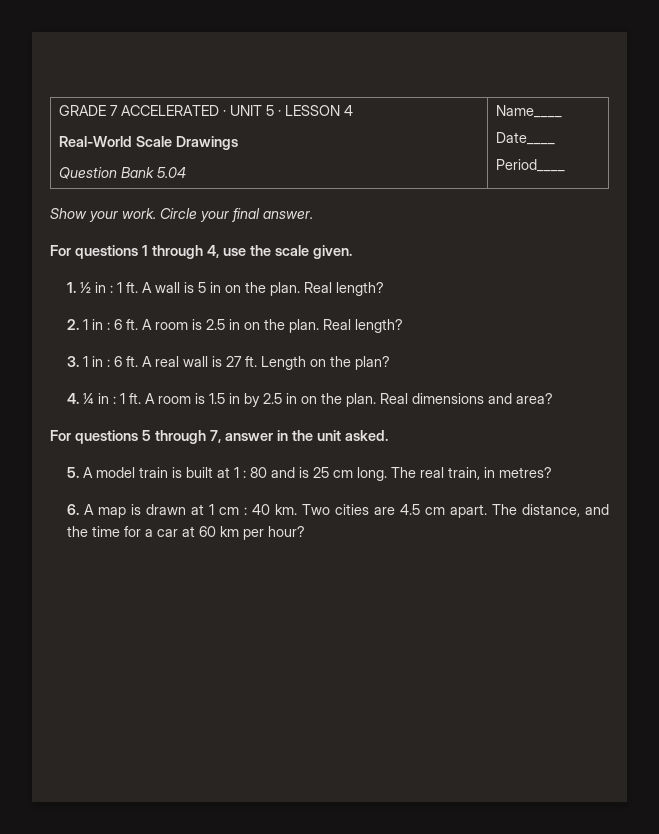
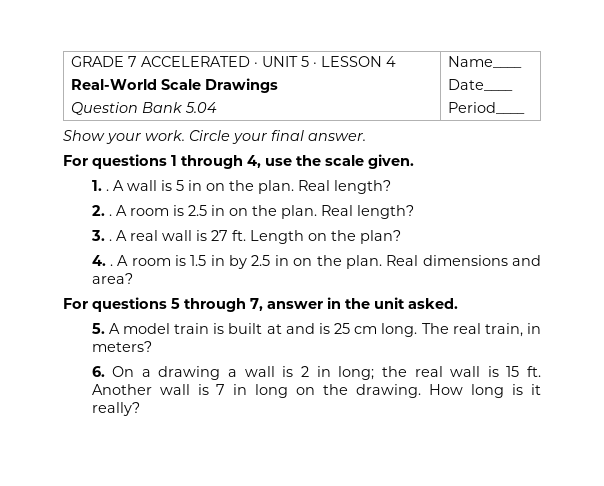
- 1. ½ in : 1 ft.
+ 1. .
- 2. 1 in : 6 ft.
+ 2. .
- 3. 1 in : 6 ft.
+ 3. .
- 4. ¼ in : 1 ft.
+ 4. .
- 5. A model train is built at 1 : 80 and is 25 cm long.
+ 5. A model train is built at and is 25 cm long.
- The real train, in metres?
+ The real train, in meters?
- 6. A map is drawn at 1 cm : 40 km. Two cities are 4.5 cm apart. The distance, and the time for a car at 60 km per hour?
+ 6. On a drawing a wall is 2 in long; the real wall is 15 ft. Another wall is 7 in long on the drawing. How long is it really?

